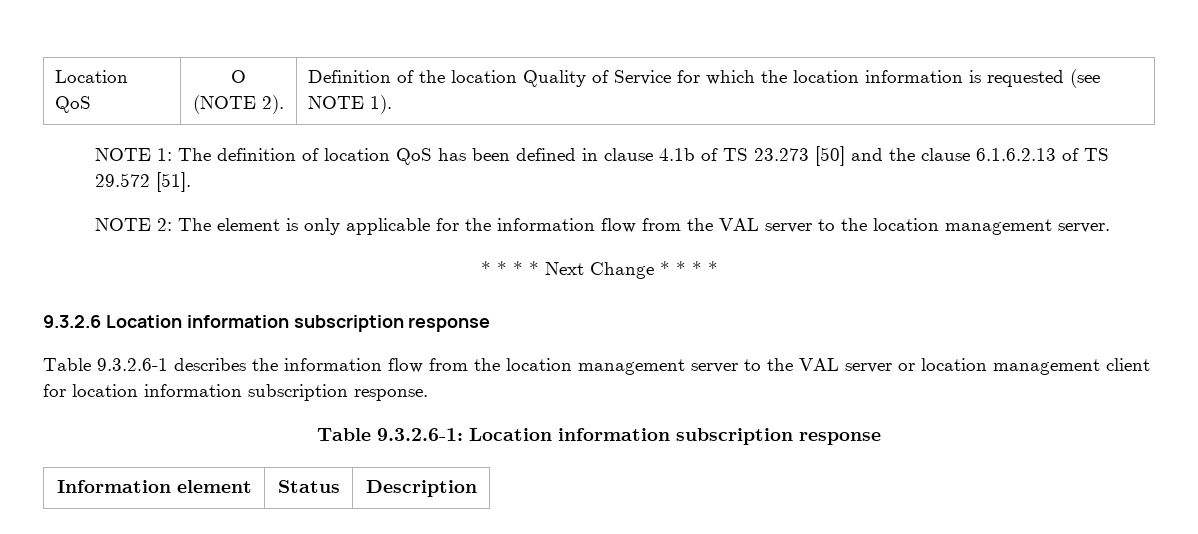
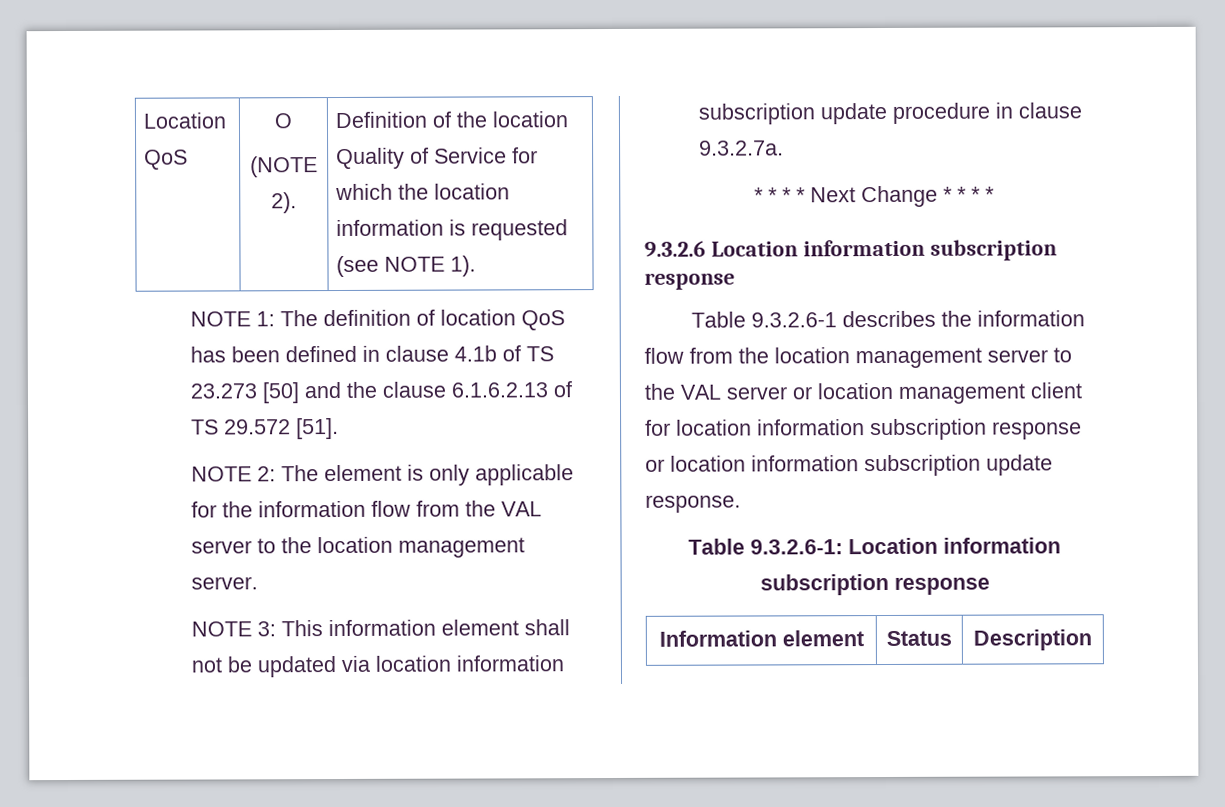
+ NOTE 3: This information element shall not be updated via location information subscription update procedure in clause 9.3.2.7a.
- Table 9.3.2.6-1 describes the information flow from the location management server to the VAL server or location management client for location information subscription response.
+ Table 9.3.2.6-1 describes the information flow from the location management server to the VAL server or location management client for location information subscription response or location information subscription update response.

